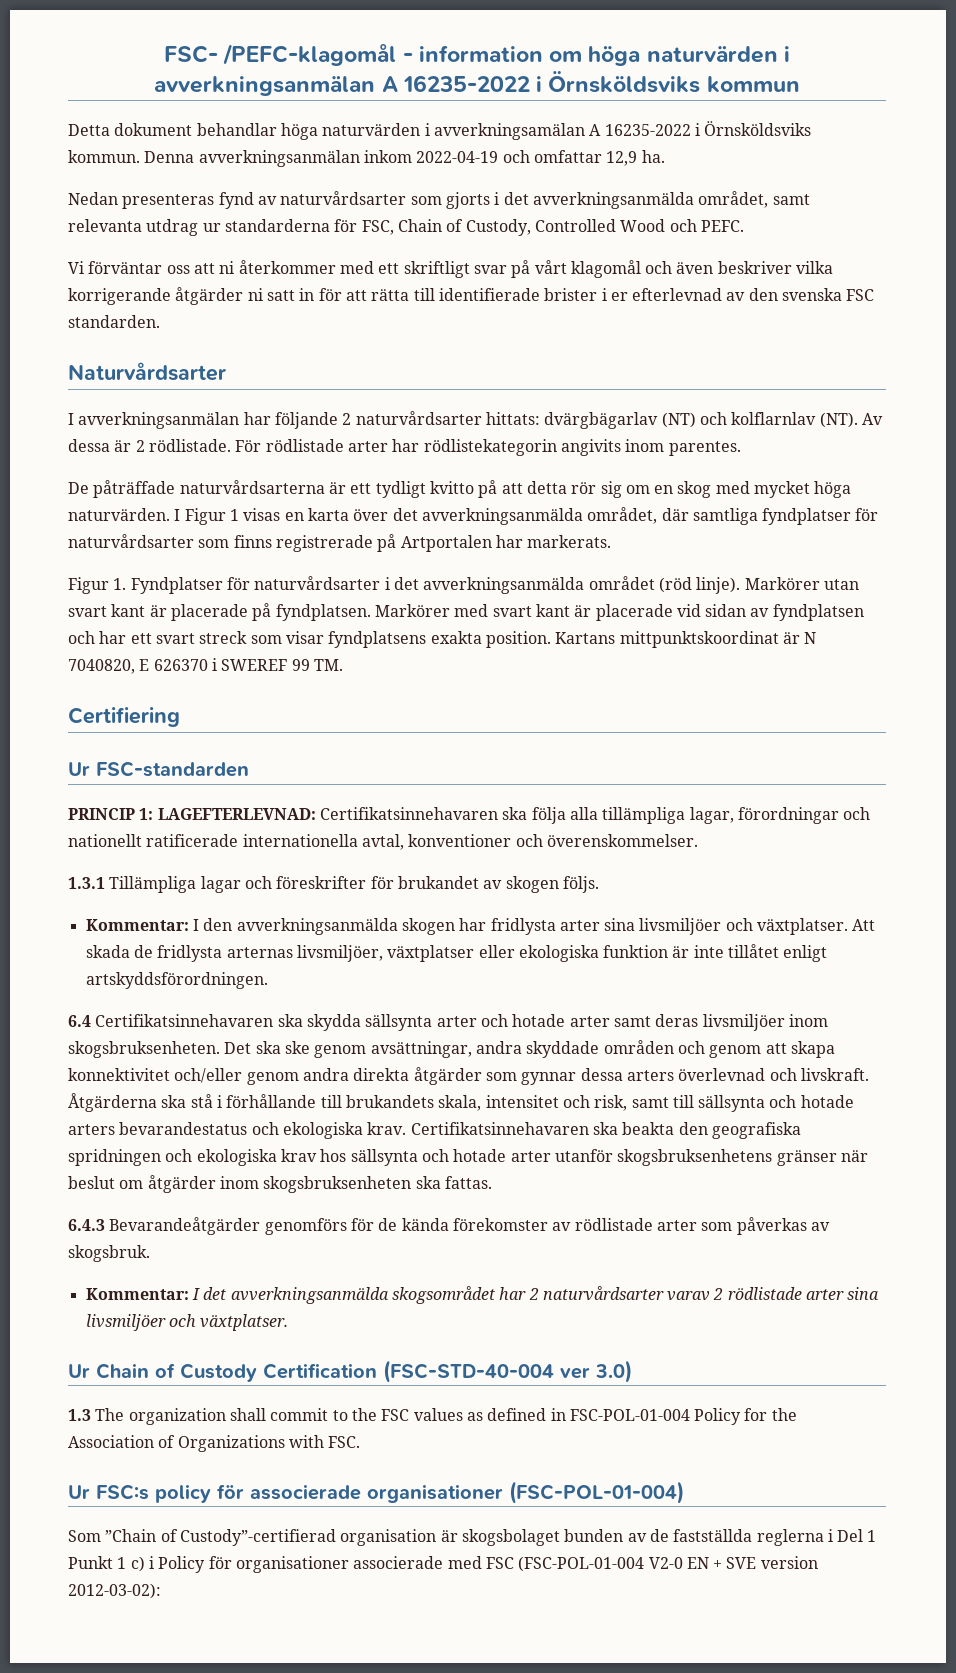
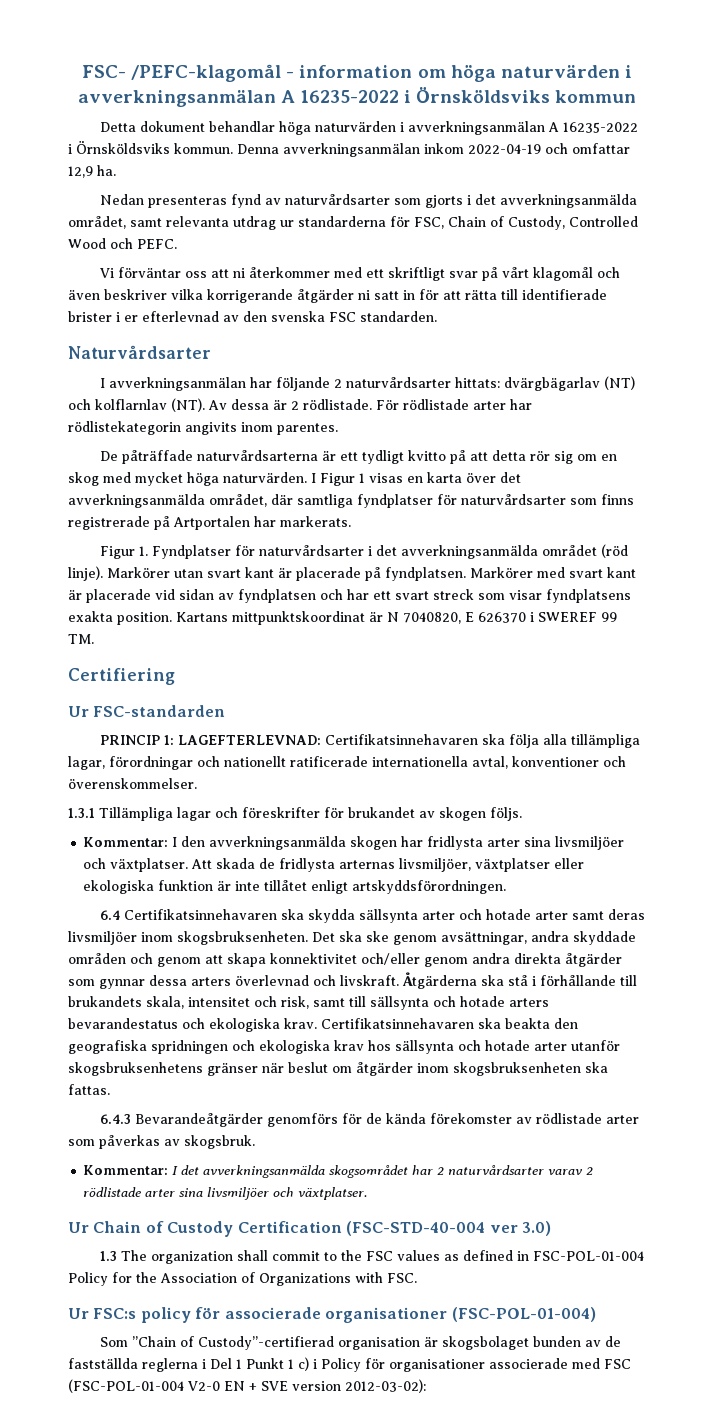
- Detta dokument behandlar höga naturvärden i avverkningsamälan A 16235-2022 i Örnsköldsviks kommun.
+ Detta dokument behandlar höga naturvärden i avverkningsanmälan A 16235-2022 i Örnsköldsviks kommun.

